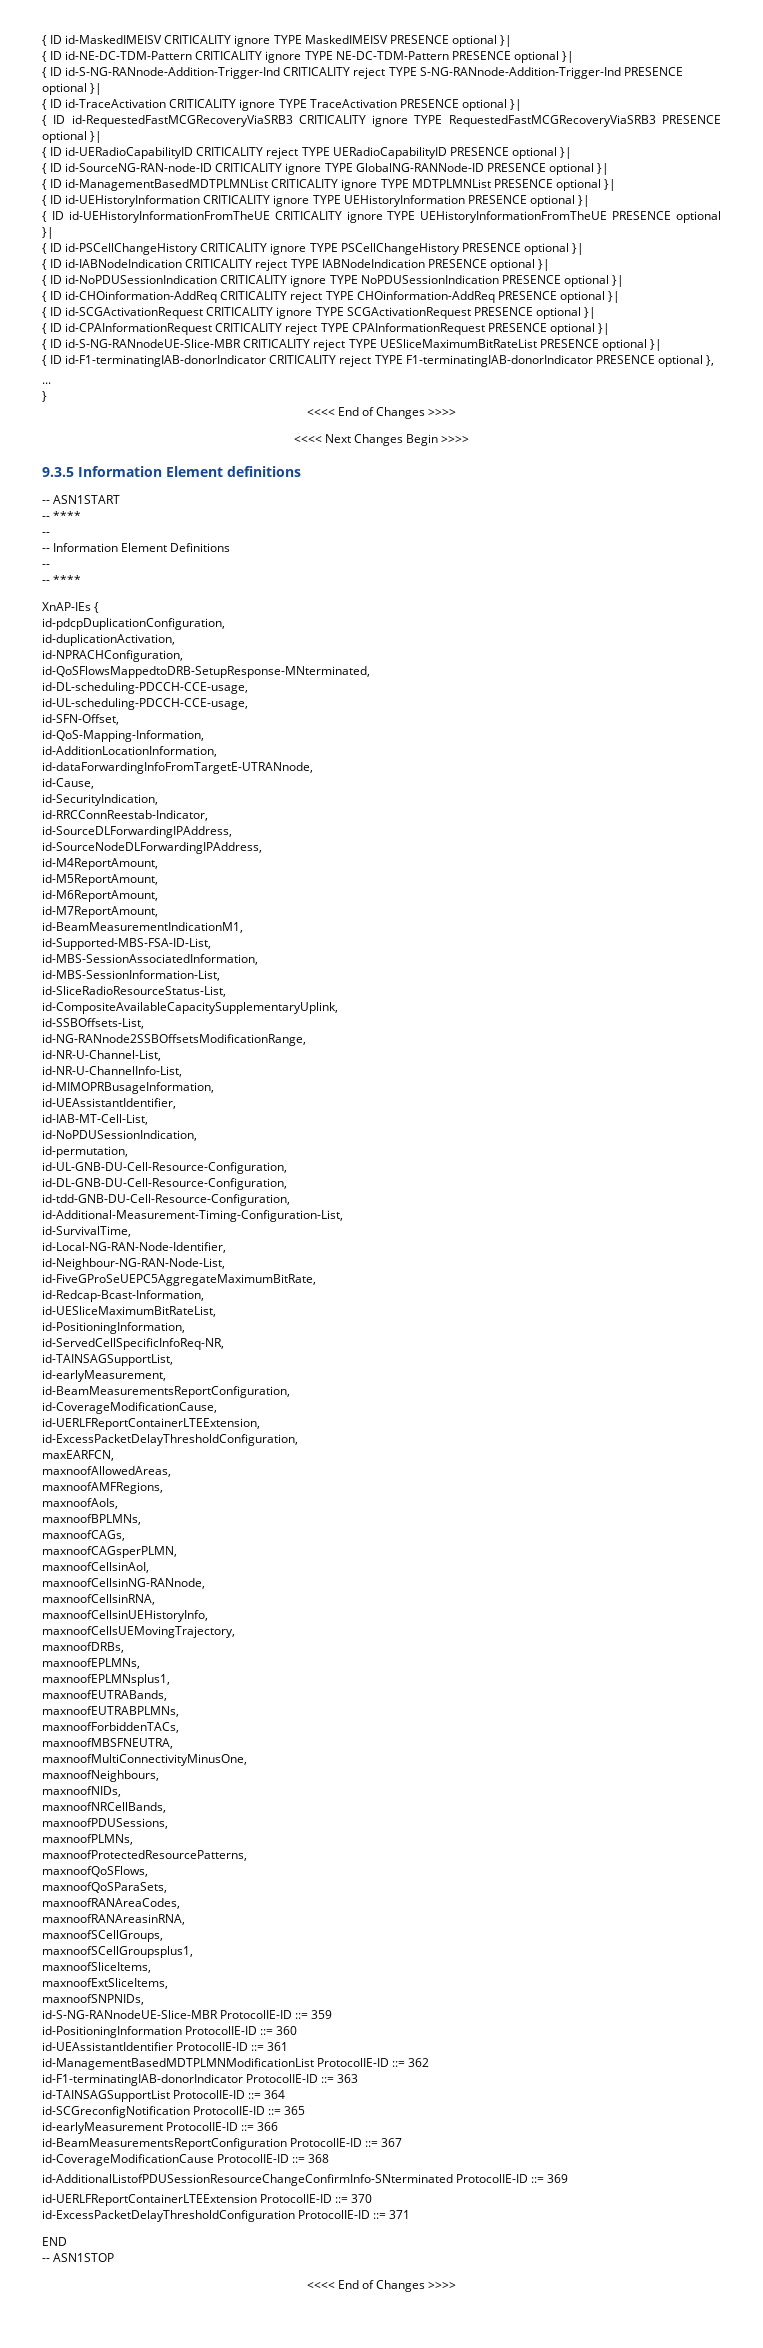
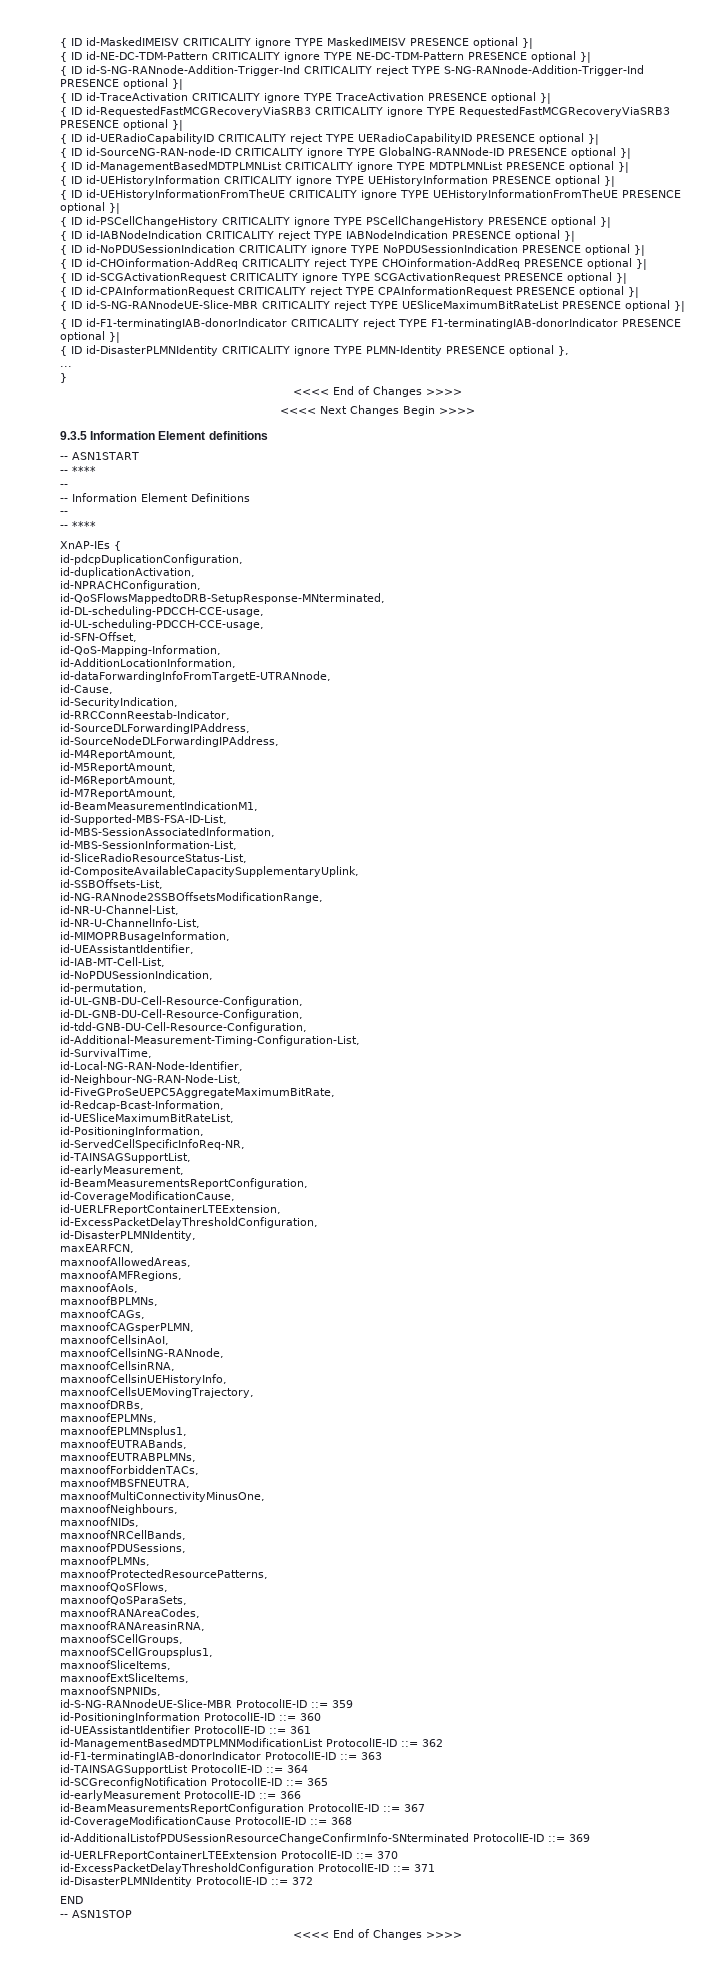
- { ID id-F1-terminatingIAB-donorIndicator CRITICALITY reject TYPE F1-terminatingIAB-donorIndicator PRESENCE optional },
+ { ID id-F1-terminatingIAB-donorIndicator CRITICALITY reject TYPE F1-terminatingIAB-donorIndicator PRESENCE optional }|
+ { ID id-DisasterPLMNIdentity CRITICALITY ignore TYPE PLMN-Identity PRESENCE optional },
+ id-DisasterPLMNIdentity,
+ id-DisasterPLMNIdentity ProtocolIE-ID ::= 372

